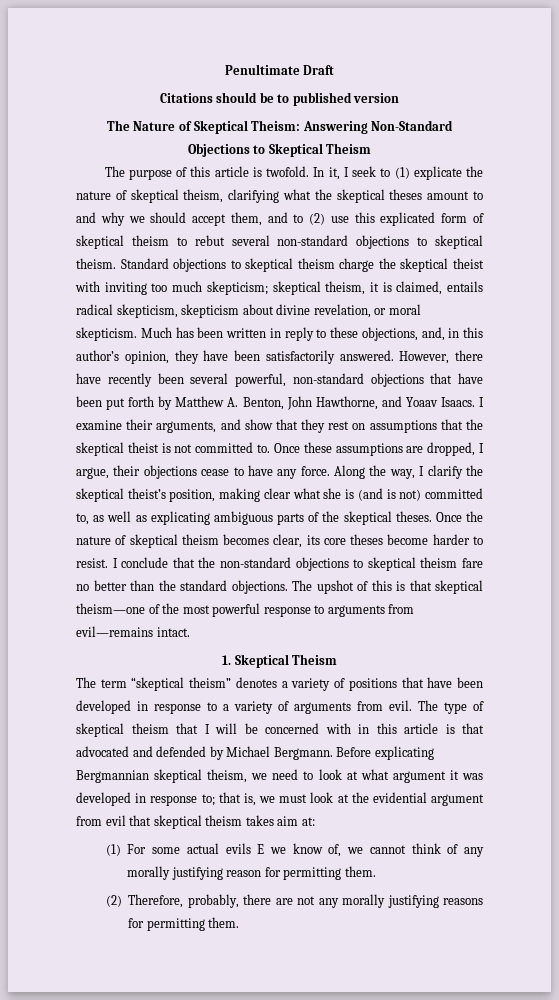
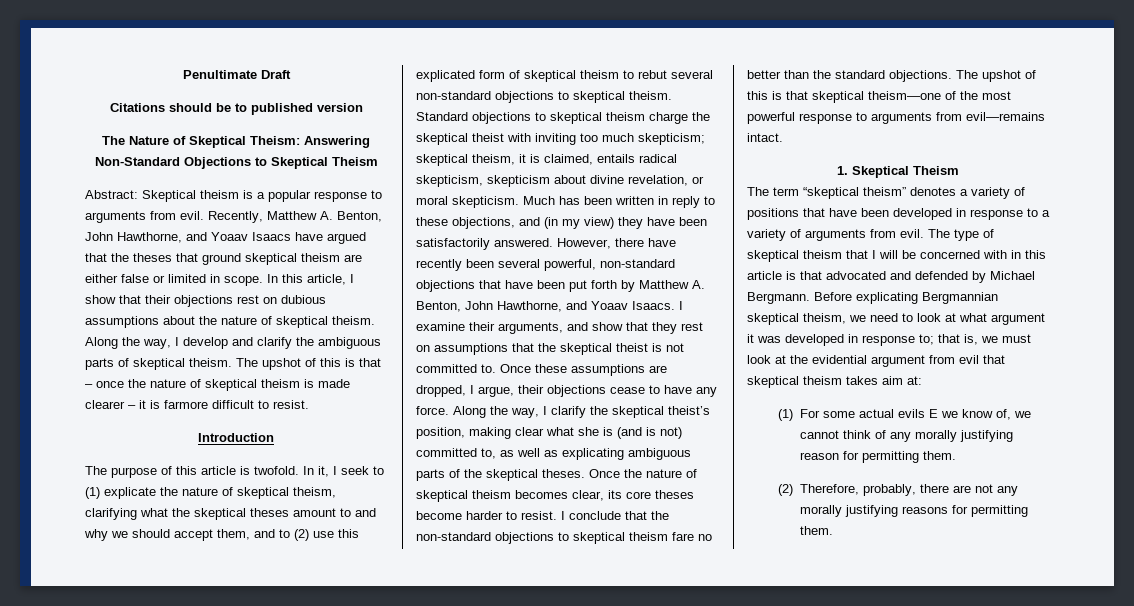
+ Abstract: Skeptical theism is a popular response to arguments from evil. Recently, Matthew A. Benton, John Hawthorne, and Yoaav Isaacs have argued that the theses that ground skeptical theism are either false or limited in scope. In this article, I show that their objections rest on dubious assumptions about the nature of skeptical theism. Along the way, I develop and clarify the ambiguous parts of skeptical theism. The upshot of this is that – once the nature of skeptical theism is made clearer – it is farmore difficult to resist.
+ Introduction
- Much has been written in reply to these objections, and, in this author’s opinion, they have been satisfactorily answered.
+ Much has been written in reply to these objections, and (in my view) they have been satisfactorily answered.

